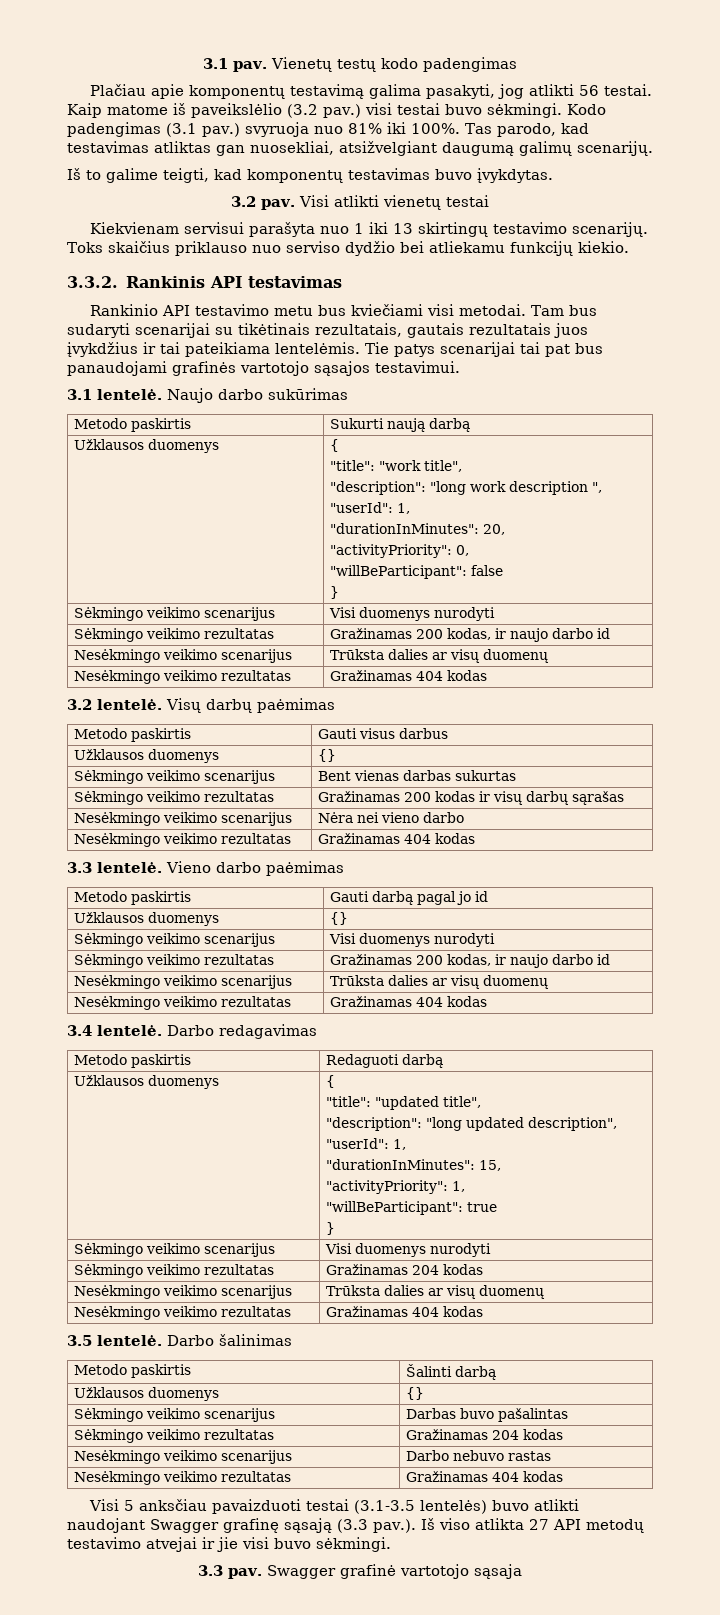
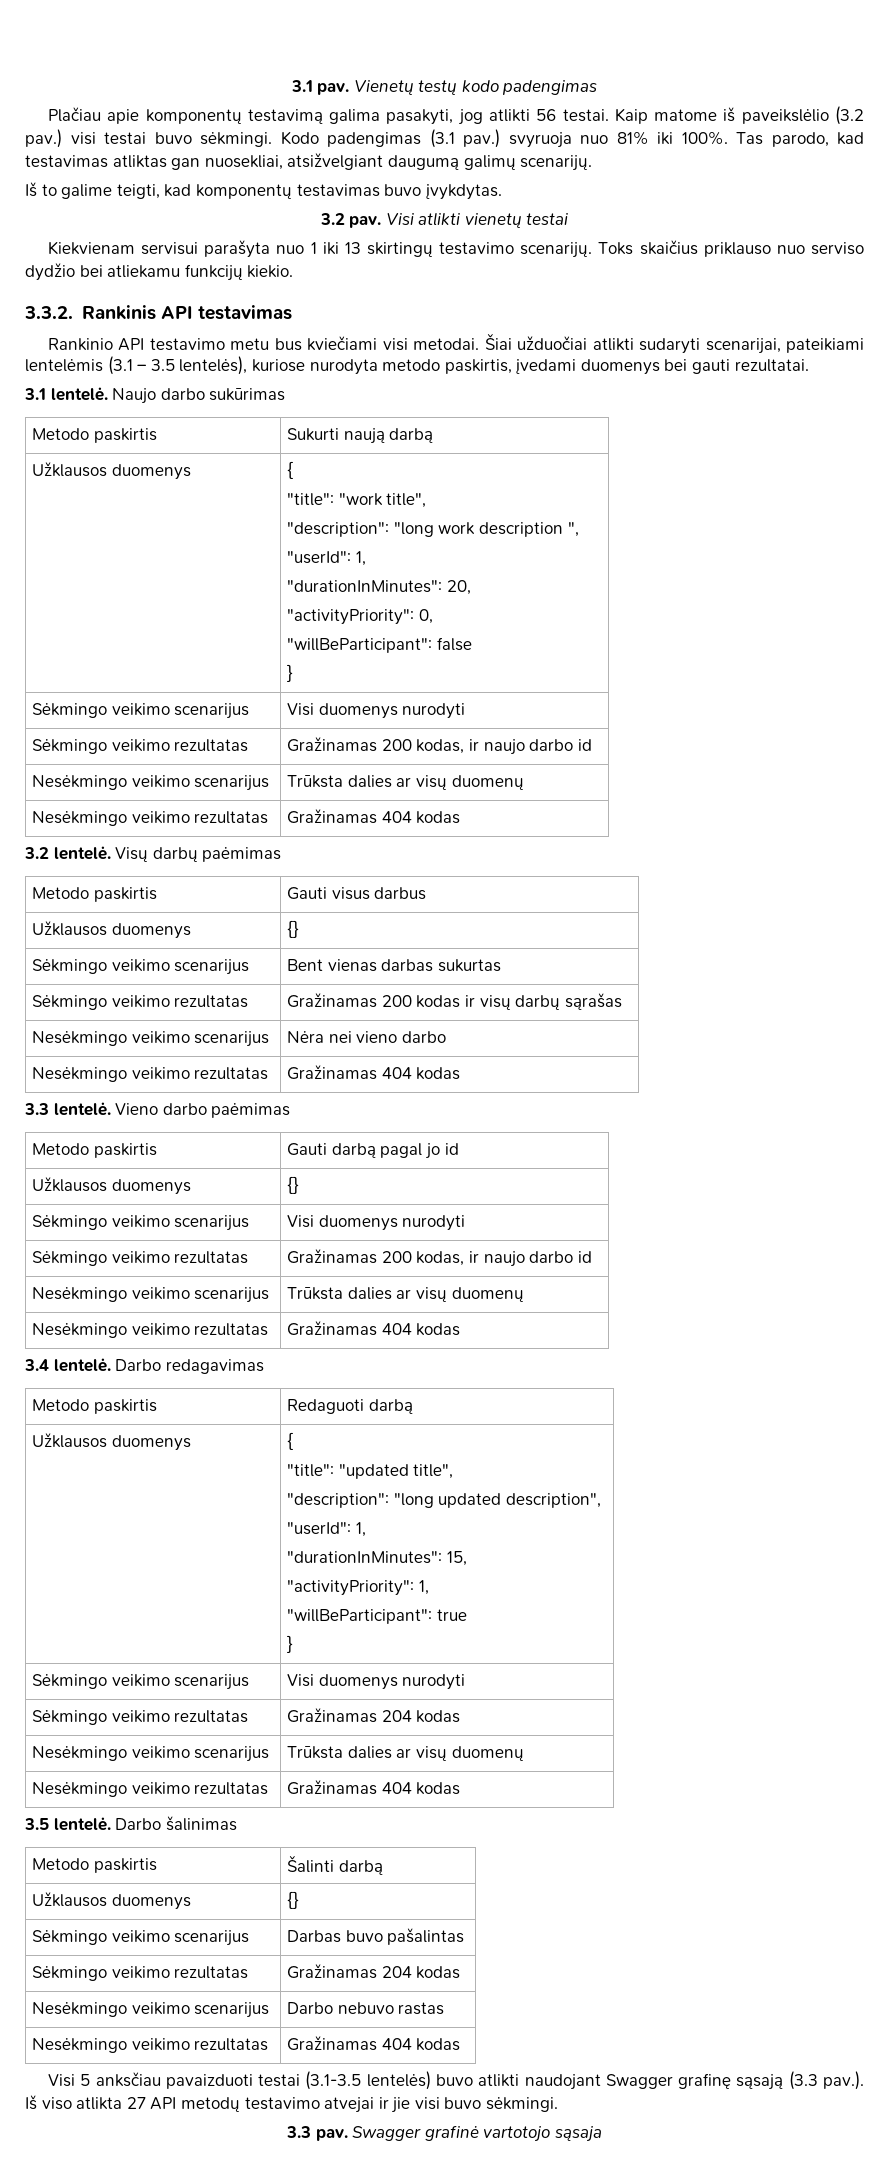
- Tam bus sudaryti scenarijai su tikėtinais rezultatais, gautais rezultatais juos įvykdžius ir tai pateikiama lentelėmis. Tie patys scenarijai tai pat bus panaudojami grafinės vartotojo sąsajos testavimui.
+ Šiai užduočiai atlikti sudaryti scenarijai, pateikiami lentelėmis (3.1 – 3.5 lentelės), kuriose nurodyta metodo paskirtis, įvedami duomenys bei gauti rezultatai.

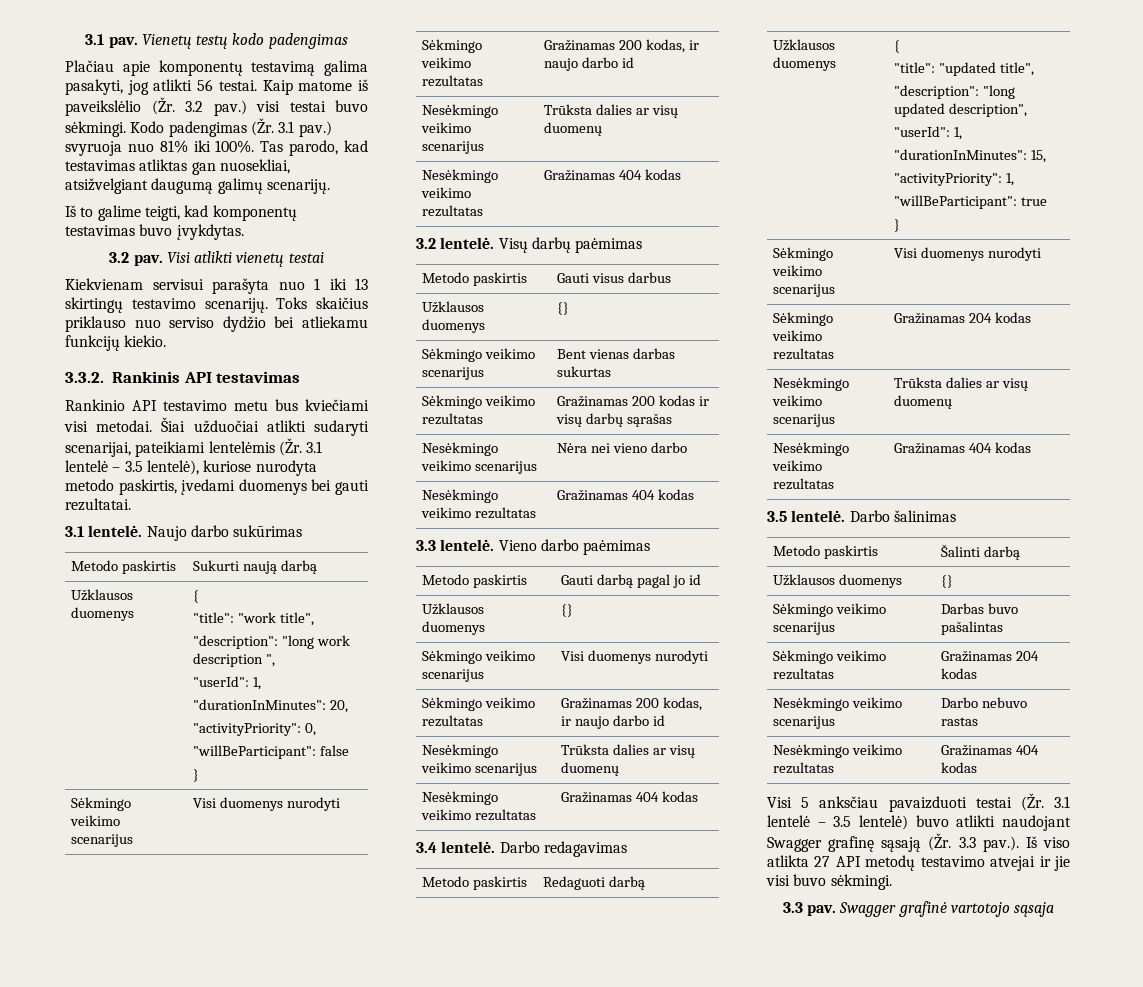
- Kaip matome iš paveikslėlio (3.2 pav.) visi testai buvo sėkmingi.
+ Kaip matome iš paveikslėlio (Žr. 3.2 pav.) visi testai buvo sėkmingi.
- Kodo padengimas (3.1 pav.) svyruoja nuo 81% iki 100%.
+ Kodo padengimas (Žr. 3.1 pav.) svyruoja nuo 81% iki 100%.
- Šiai užduočiai atlikti sudaryti scenarijai, pateikiami lentelėmis (3.1 – 3.5 lentelės), kuriose nurodyta metodo paskirtis, įvedami duomenys bei gauti rezultatai.
+ Šiai užduočiai atlikti sudaryti scenarijai, pateikiami lentelėmis (Žr. 3.1 lentelė – 3.5 lentelė), kuriose nurodyta metodo paskirtis, įvedami duomenys bei gauti rezultatai.
- Visi 5 anksčiau pavaizduoti testai (3.1-3.5 lentelės) buvo atlikti naudojant Swagger grafinę sąsają (3.3 pav.). Iš viso atlikta 27 API metodų testavimo atvejai ir jie visi buvo sėkmingi.
+ Visi 5 anksčiau pavaizduoti testai (Žr. 3.1 lentelė – 3.5 lentelė) buvo atlikti naudojant Swagger grafinę sąsają (Žr. 3.3 pav.). Iš viso atlikta 27 API metodų testavimo atvejai ir jie visi buvo sėkmingi.

